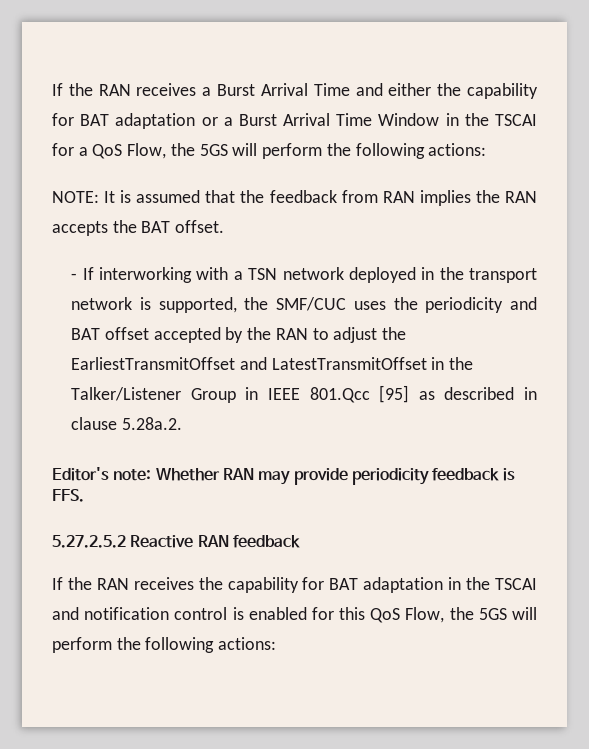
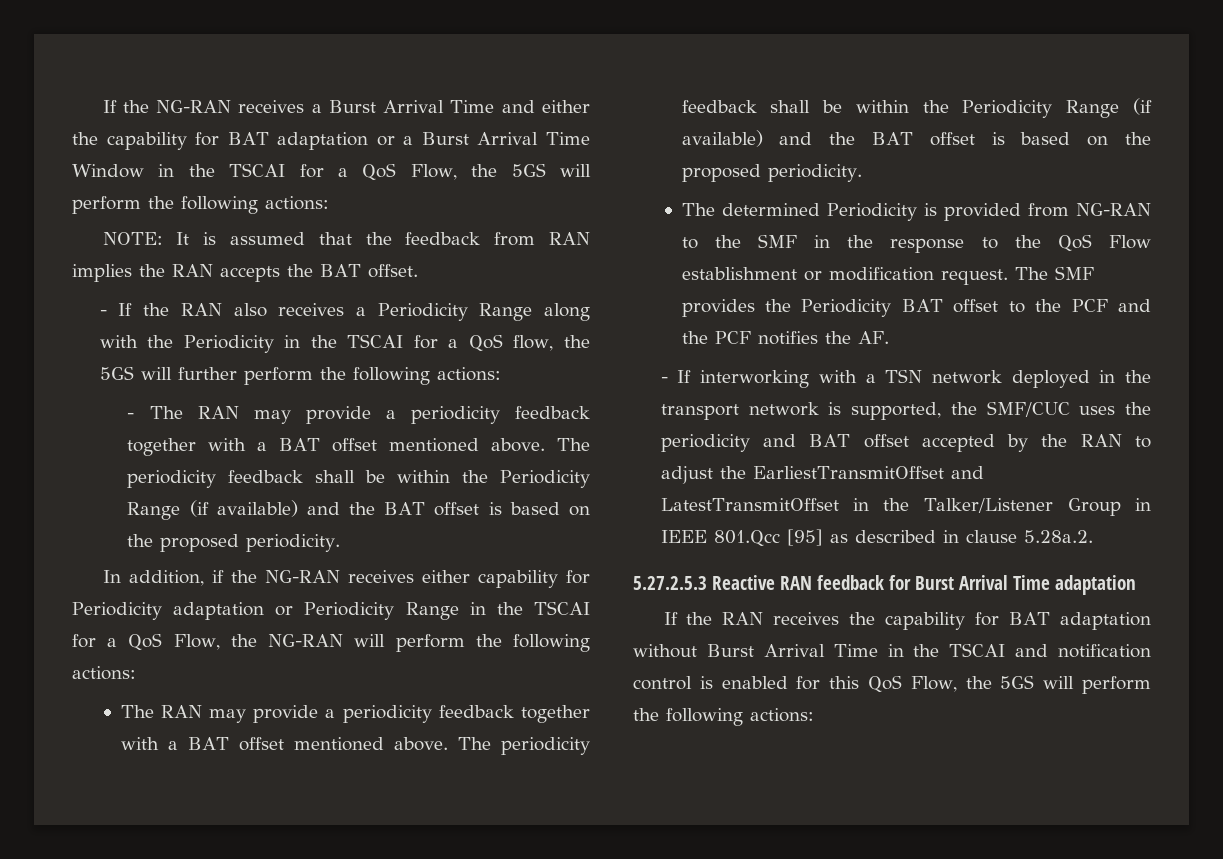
- If the RAN receives a Burst Arrival Time and either the capability for BAT adaptation or a Burst Arrival Time Window in the TSCAI for a QoS Flow, the 5GS will perform the following actions:
+ If the NG-RAN receives a Burst Arrival Time and either the capability for BAT adaptation or a Burst Arrival Time Window in the TSCAI for a QoS Flow, the 5GS will perform the following actions:
+ - If the RAN also receives a Periodicity Range along with the Periodicity in the TSCAI for a QoS flow, the 5GS will further perform the following actions:
+ - The RAN may provide a periodicity feedback together with a BAT offset mentioned above. The periodicity feedback shall be within the Periodicity Range (if available) and the BAT offset is based on the proposed periodicity.
+ In addition, if the NG-RAN receives either capability for Periodicity adaptation or Periodicity Range in the TSCAI for a QoS Flow, the NG-RAN will perform the following actions:
+ The RAN may provide a periodicity feedback together with a BAT offset mentioned above. The periodicity feedback shall be within the Periodicity Range (if available) and the BAT offset is based on the proposed periodicity.
+ The determined Periodicity is provided from NG-RAN to the SMF in the response to the QoS Flow establishment or modification request. The SMF provides the Periodicity BAT offset to the PCF and the PCF notifies the AF.
- Editor's note: Whether RAN may provide periodicity feedback is FFS.
- 5.27.2.5.2 Reactive RAN feedback
+ 5.27.2.5.3 Reactive RAN feedback for Burst Arrival Time adaptation
- If the RAN receives the capability for BAT adaptation in the TSCAI and notification control is enabled for this QoS Flow, the 5GS will perform the following actions:
+ If the RAN receives the capability for BAT adaptation without Burst Arrival Time in the TSCAI and notification control is enabled for this QoS Flow, the 5GS will perform the following actions:

